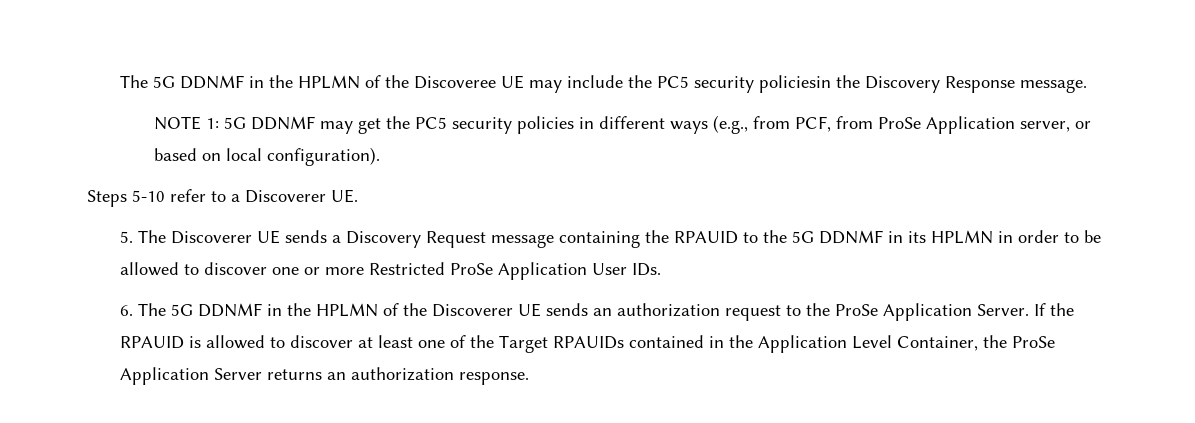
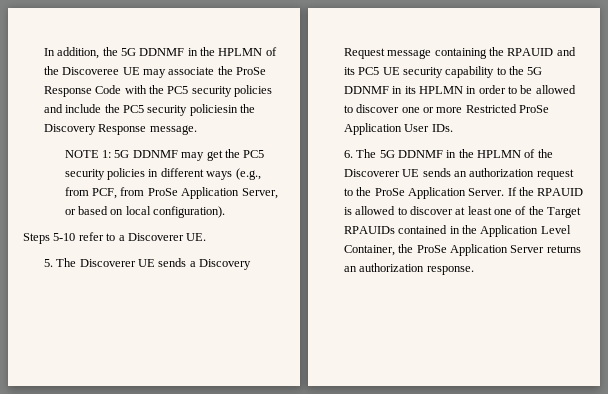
- The 5G DDNMF in the HPLMN of the Discoveree UE may include the PC5 security policiesin the Discovery Response message.
+ In addition, the 5G DDNMF in the HPLMN of the Discoveree UE may associate the ProSe Response Code with the PC5 security policies and include the PC5 security policiesin the Discovery Response message.
- NOTE 1: 5G DDNMF may get the PC5 security policies in different ways (e.g., from PCF, from ProSe Application server, or based on local configuration).
+ NOTE 1: 5G DDNMF may get the PC5 security policies in different ways (e.g., from PCF, from ProSe Application Server, or based on local configuration).
- 5. The Discoverer UE sends a Discovery Request message containing the RPAUID to the 5G DDNMF in its HPLMN in order to be allowed to discover one or more Restricted ProSe Application User IDs.
+ 5. The Discoverer UE sends a Discovery Request message containing the RPAUID and its PC5 UE security capability to the 5G DDNMF in its HPLMN in order to be allowed to discover one or more Restricted ProSe Application User IDs.

